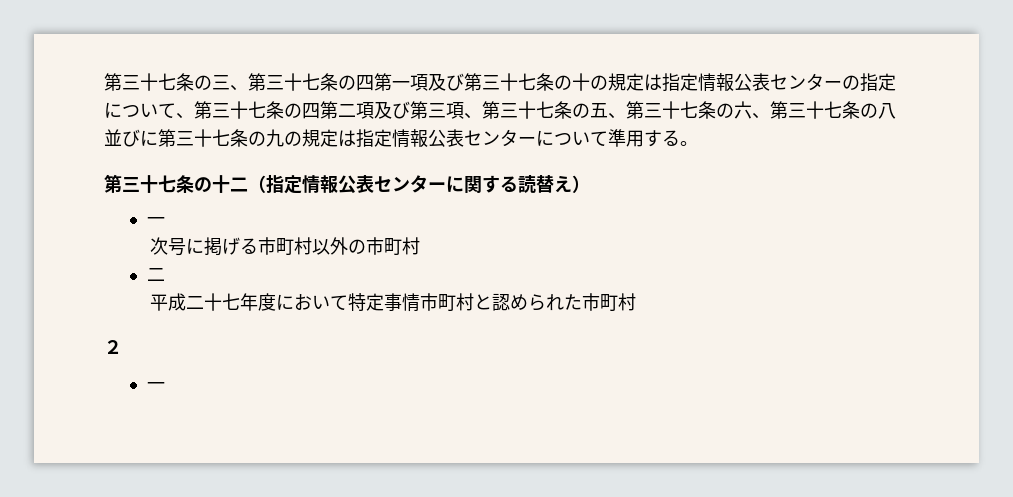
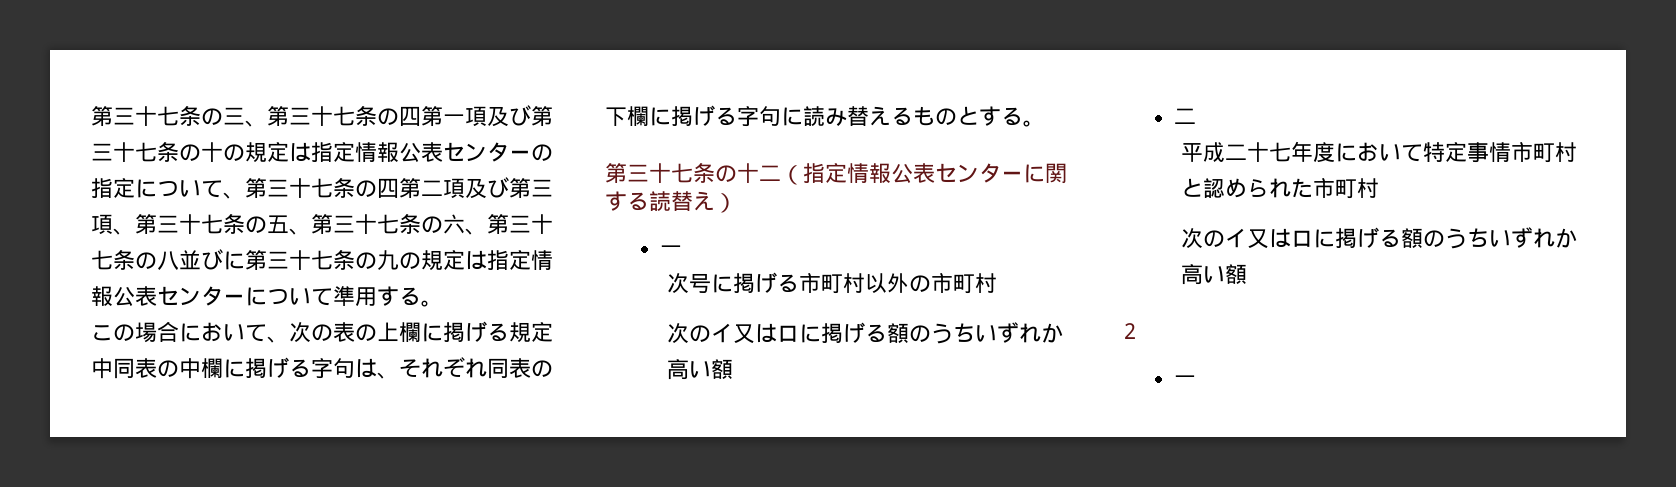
+ この場合において、次の表の上欄に掲げる規定中同表の中欄に掲げる字句は、それぞれ同表の下欄に掲げる字句に読み替えるものとする。
  次号に掲げる市町村以外の市町村
+ 次のイ又はロに掲げる額のうちいずれか高い額
  平成二十七年度において特定事情市町村と認められた市町村
+ 次のイ又はロに掲げる額のうちいずれか高い額

